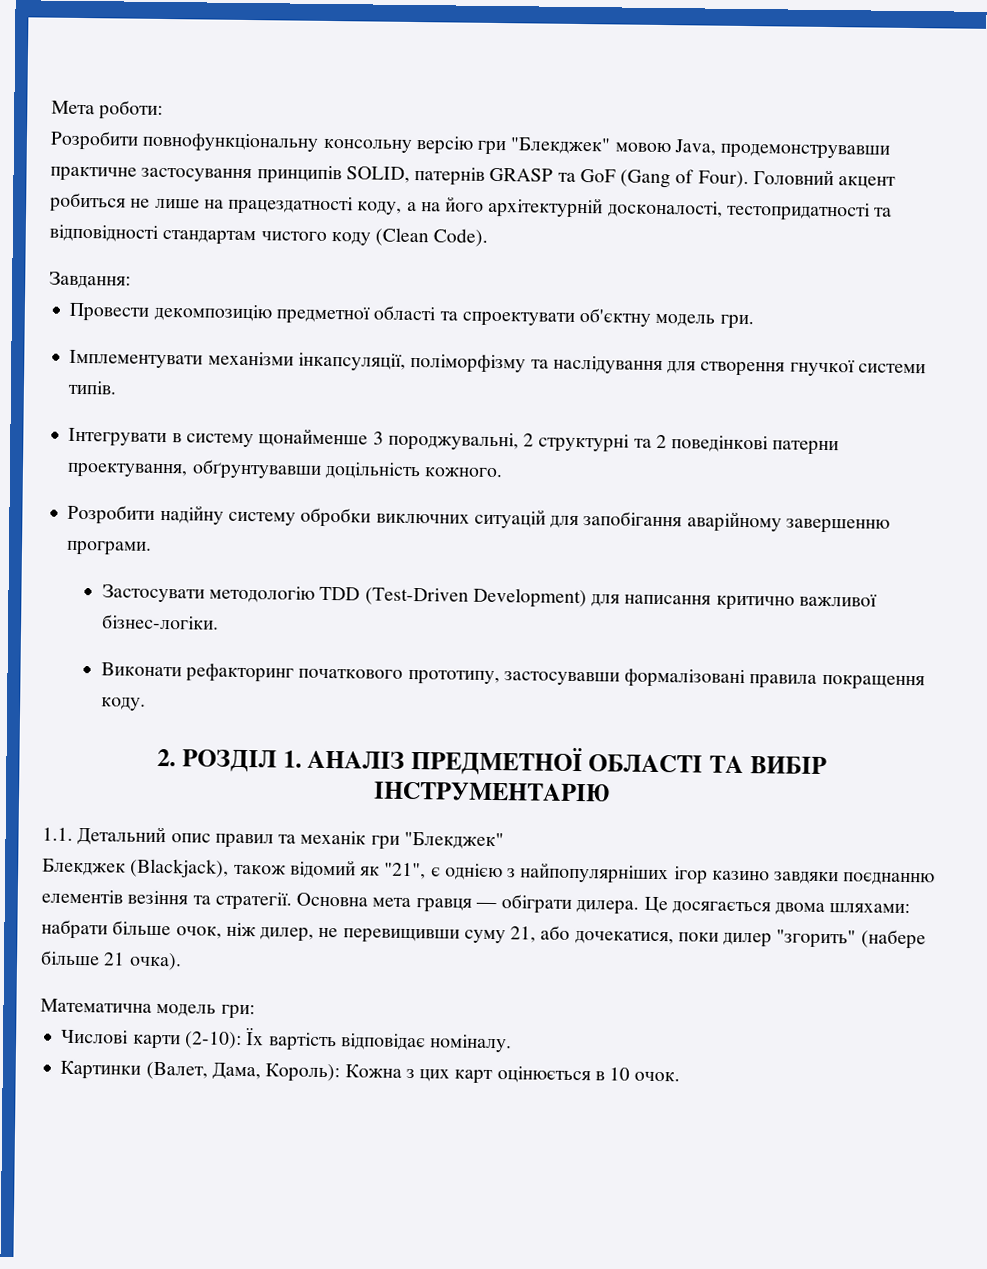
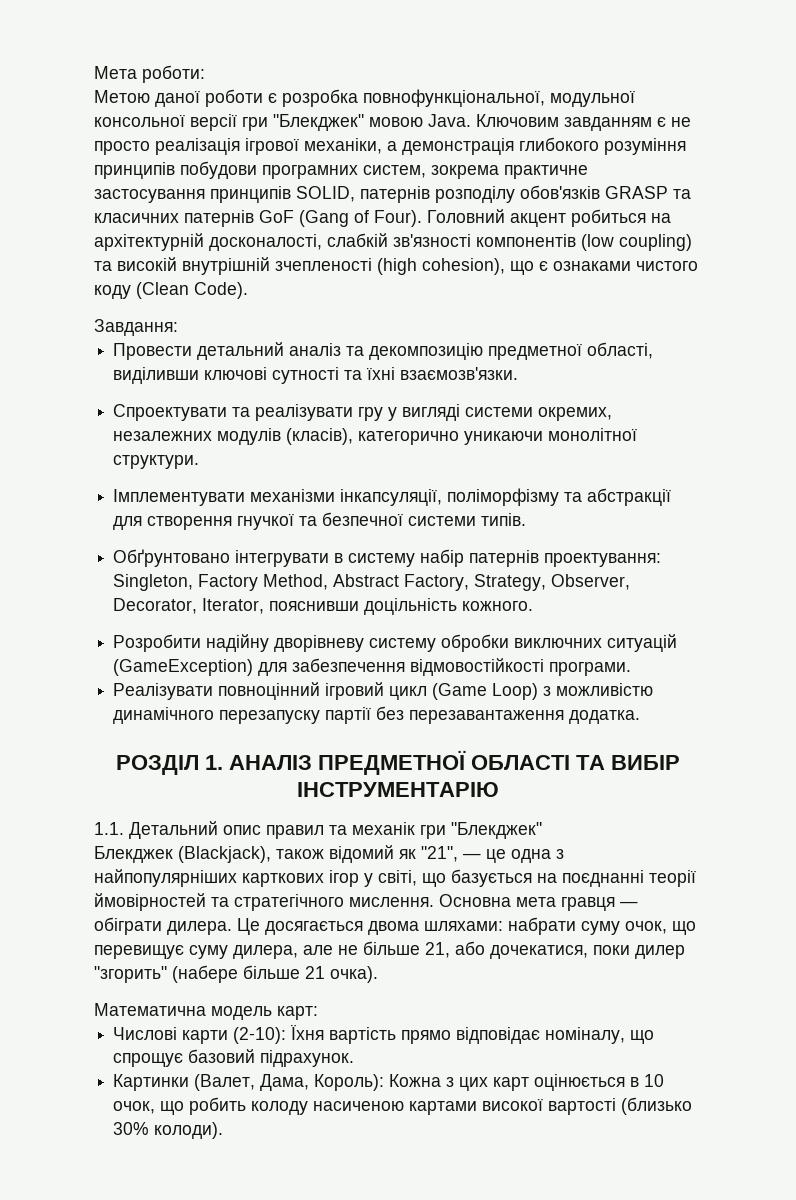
- Розробити повнофункціональну консольну версію гри "Блекджек" мовою Java, продемонструвавши практичне застосування принципів SOLID, патернів GRASP та GoF (Gang of Four).
+ Метою даної роботи є розробка повнофункціональної, модульної консольної версії гри "Блекджек" мовою Java. Ключовим завданням є не просто реалізація ігрової механіки, а демонстрація глибокого розуміння принципів побудови програмних систем, зокрема практичне застосування принципів SOLID, патернів розподілу обов'язків GRASP та класичних патернів GoF (Gang of Four).
- Головний акцент робиться не лише на працездатності коду, а на його архітектурній досконалості, тестопридатності та відповідності стандартам чистого коду (Clean Code).
+ Головний акцент робиться на архітектурній досконалості, слабкій зв'язності компонентів (low coupling) та високій внутрішній зчепленості (high cohesion), що є ознаками чистого коду (Clean Code).
- Провести декомпозицію предметної області та спроектувати об'єктну модель гри.
+ Провести детальний аналіз та декомпозицію предметної області, виділивши ключові сутності та їхні взаємозв'язки.
+ Спроектувати та реалізувати гру у вигляді системи окремих, незалежних модулів (класів), категорично уникаючи монолітної структури.
- Імплементувати механізми інкапсуляції, поліморфізму та наслідування для створення гнучкої системи типів.
+ Імплементувати механізми інкапсуляції, поліморфізму та абстракції для створення гнучкої та безпечної системи типів.
- Інтегрувати в систему щонайменше 3 породжувальні, 2 структурні та 2 поведінкові патерни проектування, обґрунтувавши доцільність кожного.
+ Обґрунтовано інтегрувати в систему набір патернів проектування: Singleton, Factory Method, Abstract Factory, Strategy, Observer, Decorator, Iterator, пояснивши доцільність кожного.
- Розробити надійну систему обробки виключних ситуацій для запобігання аварійному завершенню програми.
- Застосувати методологію TDD (Test-Driven Development) для написання критично важливої бізнес-логіки.
- Виконати рефакторинг початкового прототипу, застосувавши формалізовані правила покращення коду.
- 2. РОЗДІЛ 1. АНАЛІЗ ПРЕДМЕТНОЇ ОБЛАСТІ ТА ВИБІР ІНСТРУМЕНТАРІЮ
+ Розробити надійну дворівневу систему обробки виключних ситуацій (GameException) для забезпечення відмовостійкості програми.
+ Реалізувати повноцінний ігровий цикл (Game Loop) з можливістю динамічного перезапуску партії без перезавантаження додатка.
+ РОЗДІЛ 1. АНАЛІЗ ПРЕДМЕТНОЇ ОБЛАСТІ ТА ВИБІР ІНСТРУМЕНТАРІЮ
- Блекджек (Blackjack), також відомий як "21", є однією з найпопулярніших ігор казино завдяки поєднанню елементів везіння та стратегії.
+ Блекджек (Blackjack), також відомий як "21", — це одна з найпопулярніших карткових ігор у світі, що базується на поєднанні теорії ймовірностей та стратегічного мислення.
- Це досягається двома шляхами: набрати більше очок, ніж дилер, не перевищивши суму 21, або дочекатися, поки дилер "згорить" (набере більше 21 очка).
+ Це досягається двома шляхами: набрати суму очок, що перевищує суму дилера, але не більше 21, або дочекатися, поки дилер "згорить" (набере більше 21 очка).
- Математична модель гри:
+ Математична модель карт:
- Числові карти (2-10): Їх вартість відповідає номіналу.
+ Числові карти (2-10): Їхня вартість прямо відповідає номіналу, що спрощує базовий підрахунок.
- Картинки (Валет, Дама, Король): Кожна з цих карт оцінюється в 10 очок.
+ Картинки (Валет, Дама, Король): Кожна з цих карт оцінюється в 10 очок, що робить колоду насиченою картами високої вартості (близько 30% колоди).

